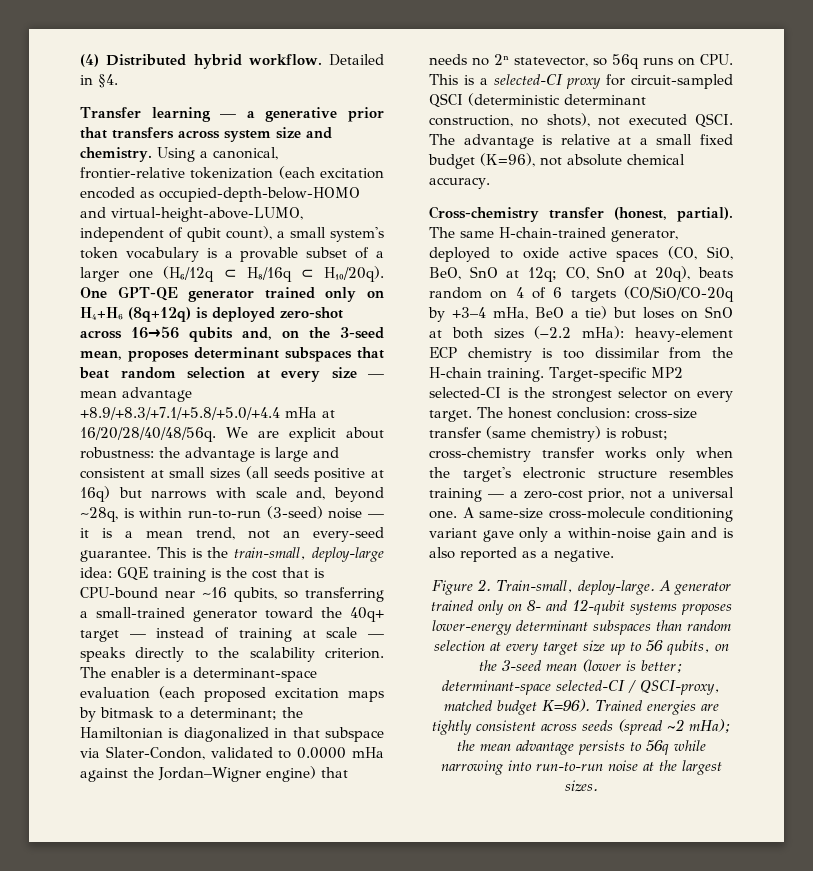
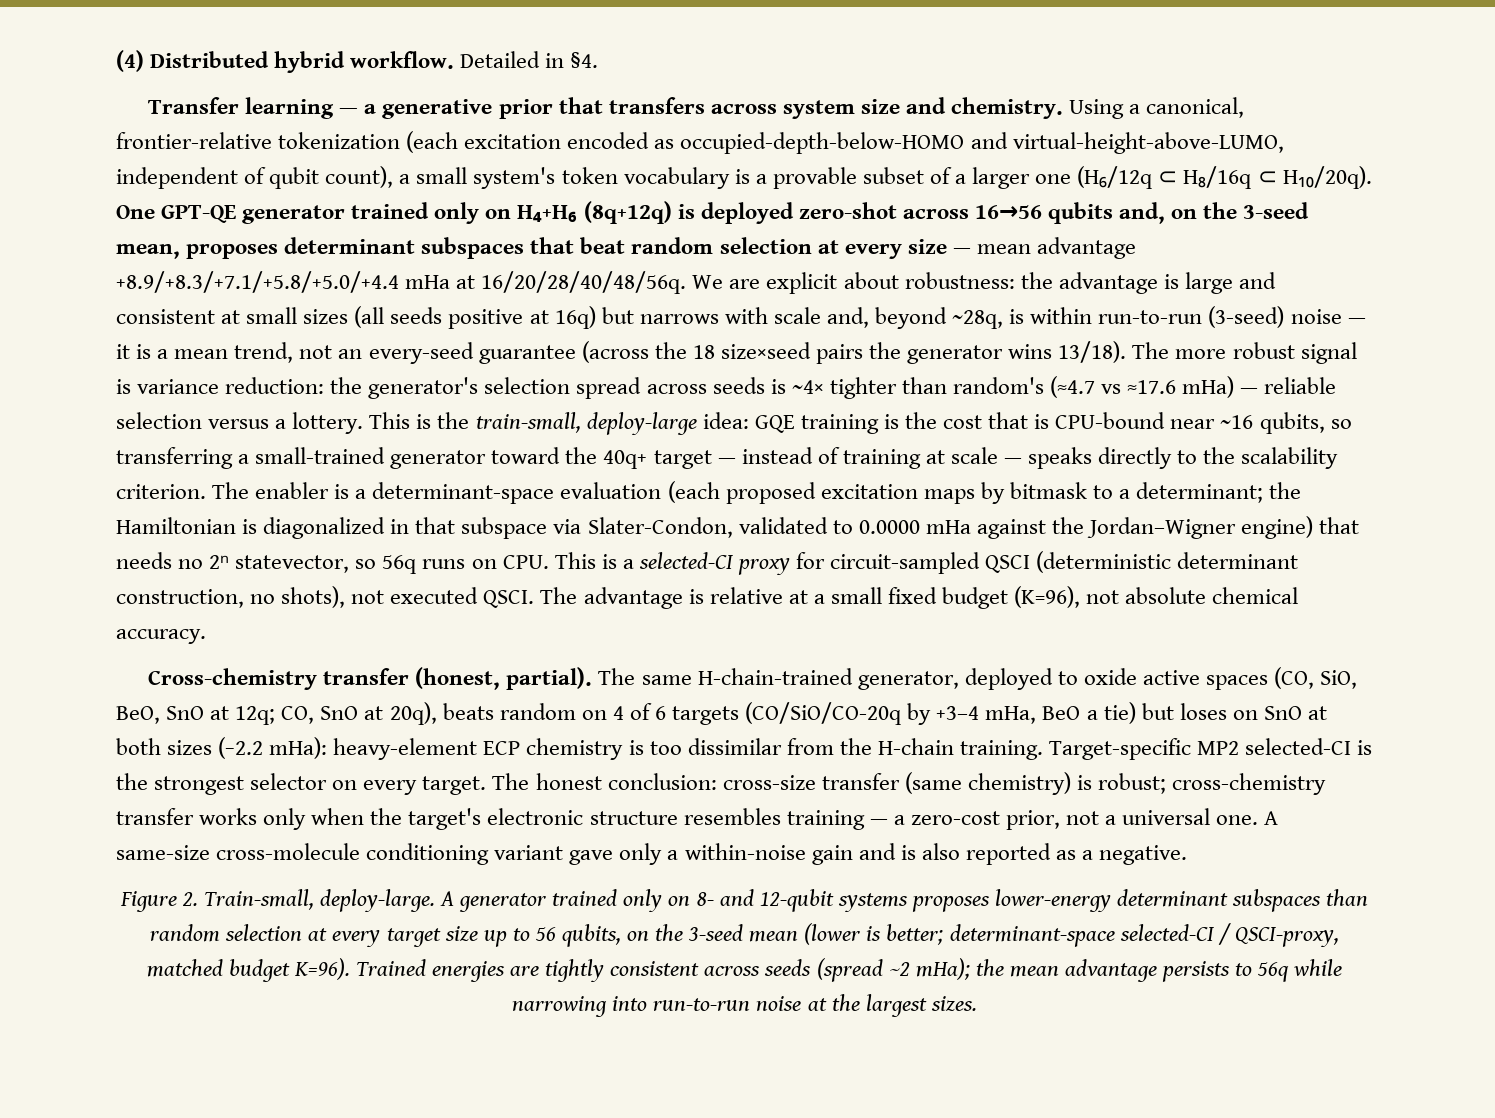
- We are explicit about robustness: the advantage is large and consistent at small sizes (all seeds positive at 16q) but narrows with scale and, beyond ~28q, is within run-to-run (3-seed) noise — it is a mean trend, not an every-seed guarantee.
+ We are explicit about robustness: the advantage is large and consistent at small sizes (all seeds positive at 16q) but narrows with scale and, beyond ~28q, is within run-to-run (3-seed) noise — it is a mean trend, not an every-seed guarantee (across the 18 size×seed pairs the generator wins 13/18). The more robust signal is variance reduction: the generator's selection spread across seeds is ~4× tighter than random's (≈4.7 vs ≈17.6 mHa) — reliable selection versus a lottery.

